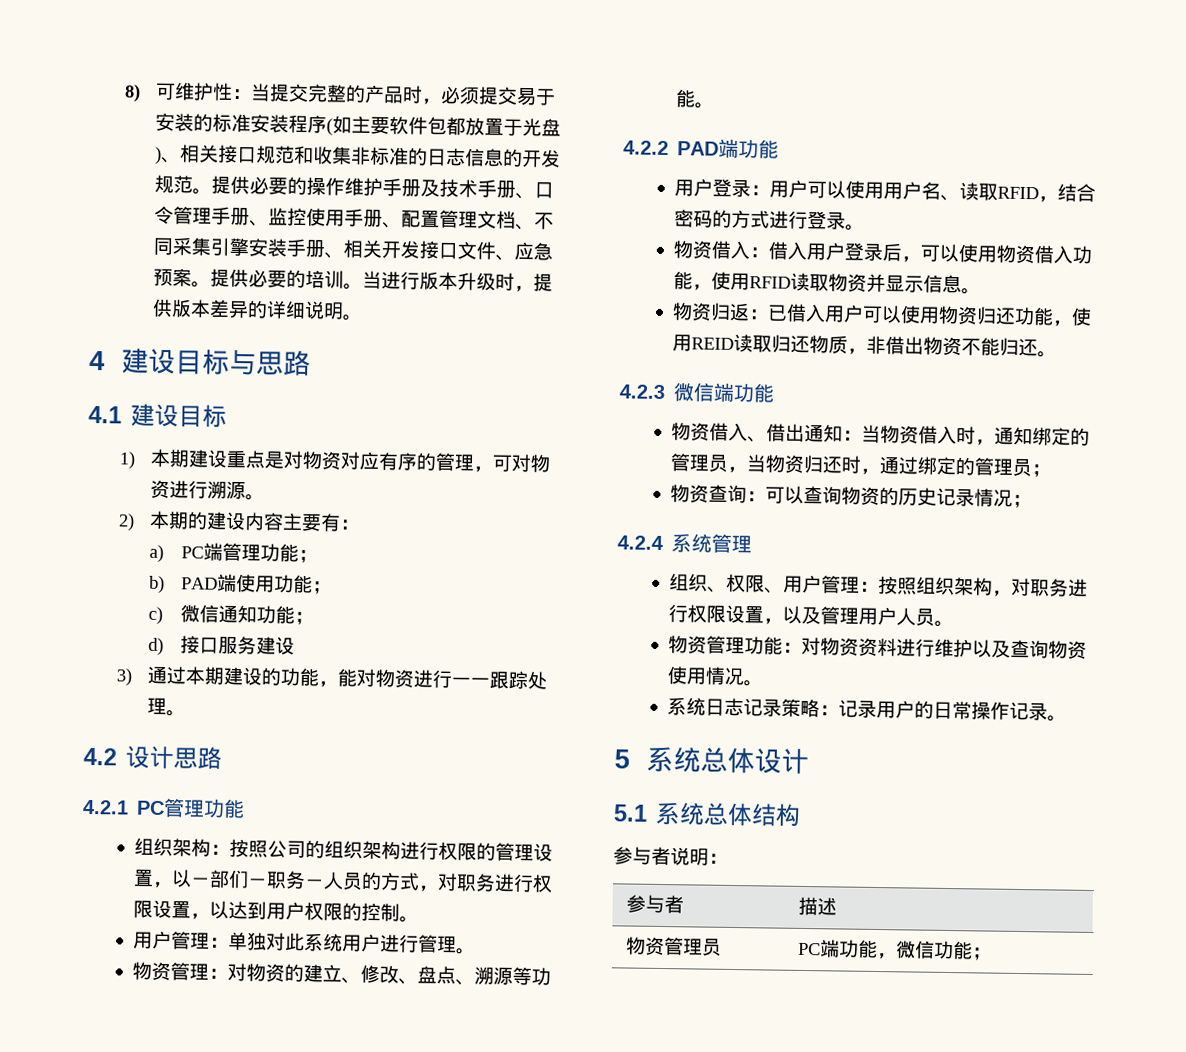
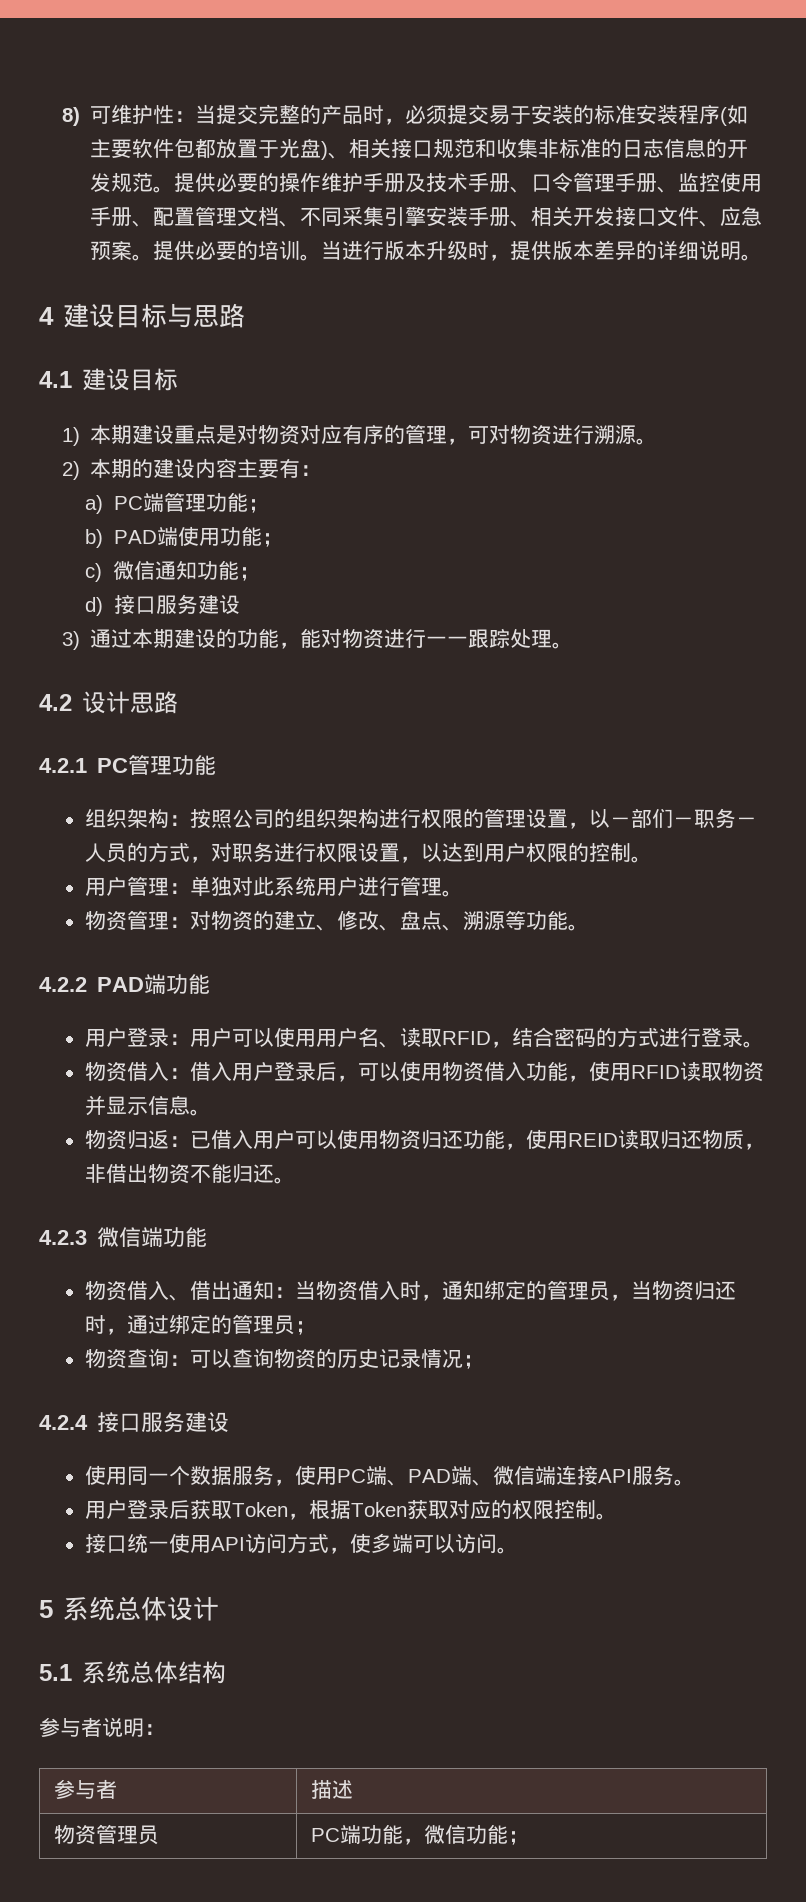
- 4.2.4系统管理
- 组织、权限、用户管理：按照组织架构，对职务进行权限设置，以及管理用户人员。
- 物资管理功能：对物资资料进行维护以及查询物资使用情况。
- 系统日志记录策略：记录用户的日常操作记录。
+ 4.2.4接口服务建设
+ 使用同一个数据服务，使用PC端、PAD端、微信端连接API服务。
+ 用户登录后获取Token，根据Token获取对应的权限控制。
+ 接口统一使用API访问方式，使多端可以访问。

